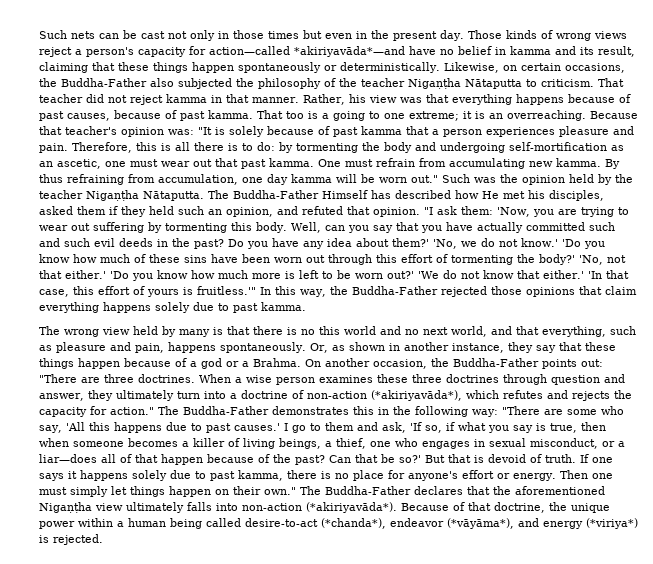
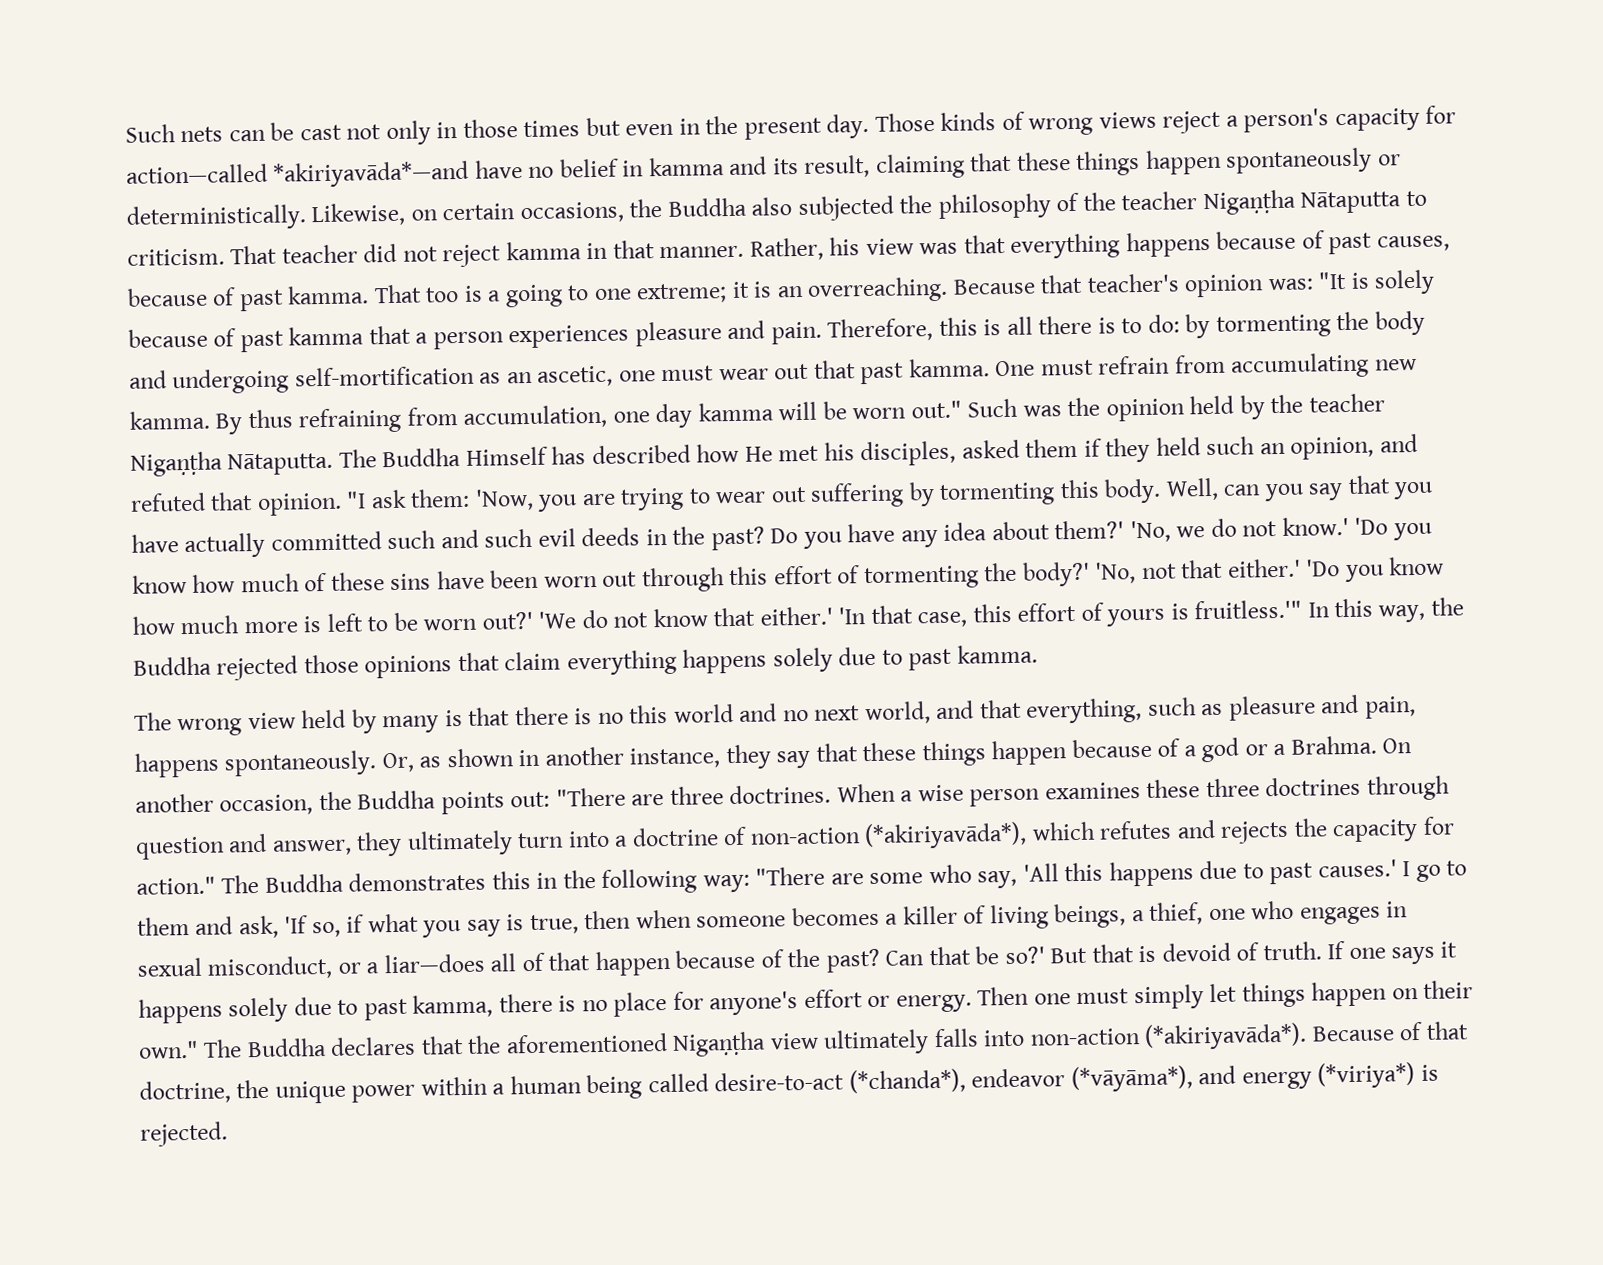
- Likewise, on certain occasions, the Buddha-Father also subjected the philosophy of the teacher Nigaṇṭha Nātaputta to criticism.
+ Likewise, on certain occasions, the Buddha also subjected the philosophy of the teacher Nigaṇṭha Nātaputta to criticism.
- The Buddha-Father Himself has described how He met his disciples, asked them if they held such an opinion, and refuted that opinion.
+ The Buddha Himself has described how He met his disciples, asked them if they held such an opinion, and refuted that opinion.
- In this way, the Buddha-Father rejected those opinions that claim everything happens solely due to past kamma.
+ In this way, the Buddha rejected those opinions that claim everything happens solely due to past kamma.
- On another occasion, the Buddha-Father points out: "There are three doctrines.
+ On another occasion, the Buddha points out: "There are three doctrines.
- The Buddha-Father demonstrates this in the following way: "There are some who say, 'All this happens due to past causes.'
+ The Buddha demonstrates this in the following way: "There are some who say, 'All this happens due to past causes.'
- The Buddha-Father declares that the aforementioned Nigaṇṭha view ultimately falls into non-action (*akiriyavāda*).
+ The Buddha declares that the aforementioned Nigaṇṭha view ultimately falls into non-action (*akiriyavāda*).

